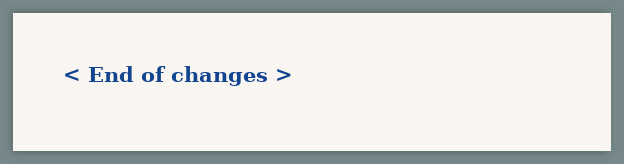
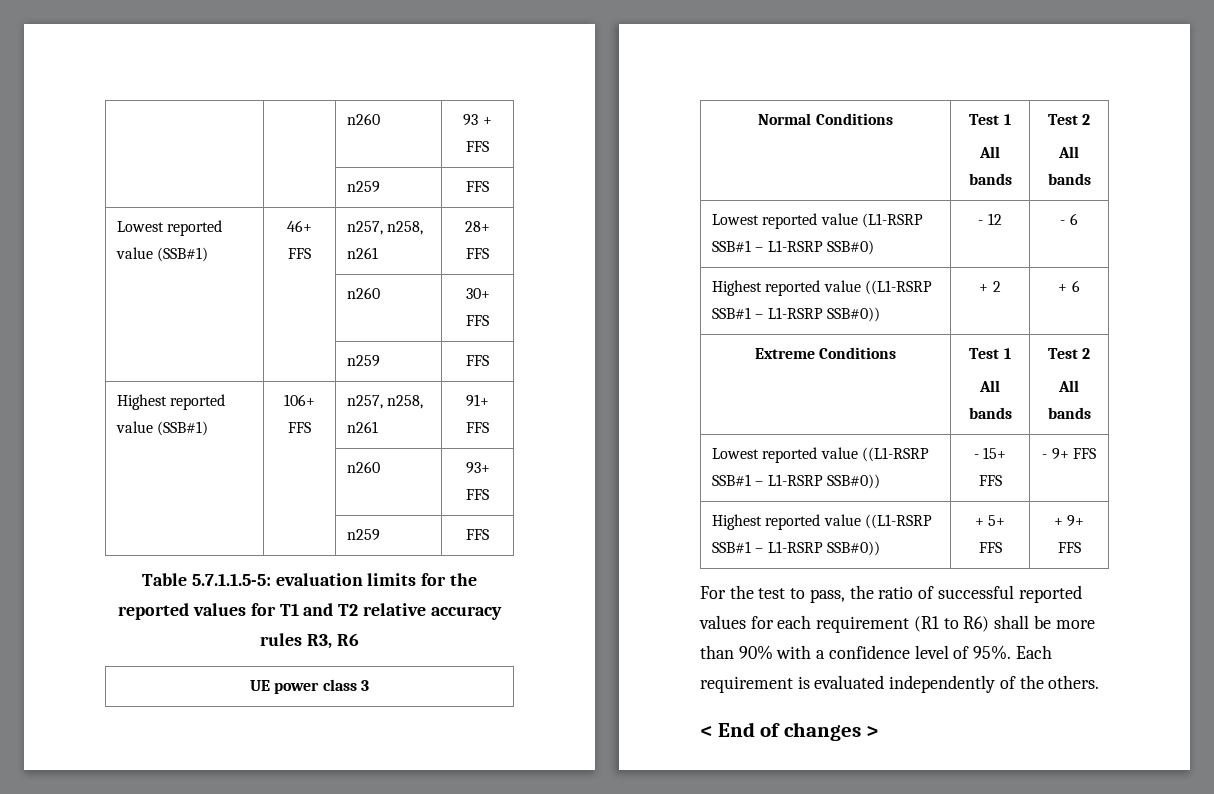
+ | | n260 | 93 + FFS
+ | | n259 | FFS
+ Lowest reported value (SSB#1) | 46+ FFS | n257, n258, n261 | 28+ FFS
+ | | n260 | 30+ FFS
+ | | n259 | FFS
+ Highest reported value (SSB#1) | 106+ FFS | n257, n258, n261 | 91+ FFS
+ | | n260 | 93+ FFS
+ | | n259 | FFS
+ Table 5.7.1.1.5-5: evaluation limits for the reported values for T1 and T2 relative accuracy rules R3, R6
+ UE power class 3
+ Normal Conditions | Test 1
+ All bands | Test 2
+ All bands
+ Lowest reported value (L1-RSRP SSB#1 – L1-RSRP SSB#0) | - 12 | - 6
+ Highest reported value ((L1-RSRP SSB#1 – L1-RSRP SSB#0)) | + 2 | + 6
+ Extreme Conditions | Test 1
+ All bands | Test 2
+ All bands
+ Lowest reported value ((L1-RSRP SSB#1 – L1-RSRP SSB#0)) | - 15+ FFS | - 9+ FFS
+ Highest reported value ((L1-RSRP SSB#1 – L1-RSRP SSB#0)) | + 5+ FFS | + 9+ FFS
+ For the test to pass, the ratio of successful reported values for each requirement (R1 to R6) shall be more than 90% with a confidence level of 95%. Each requirement is evaluated independently of the others.

